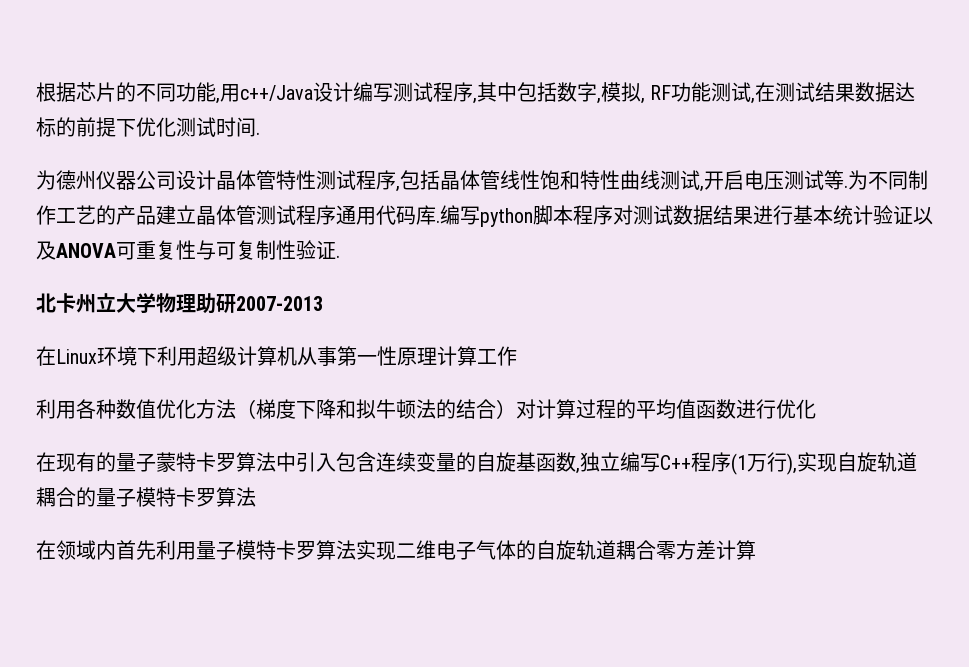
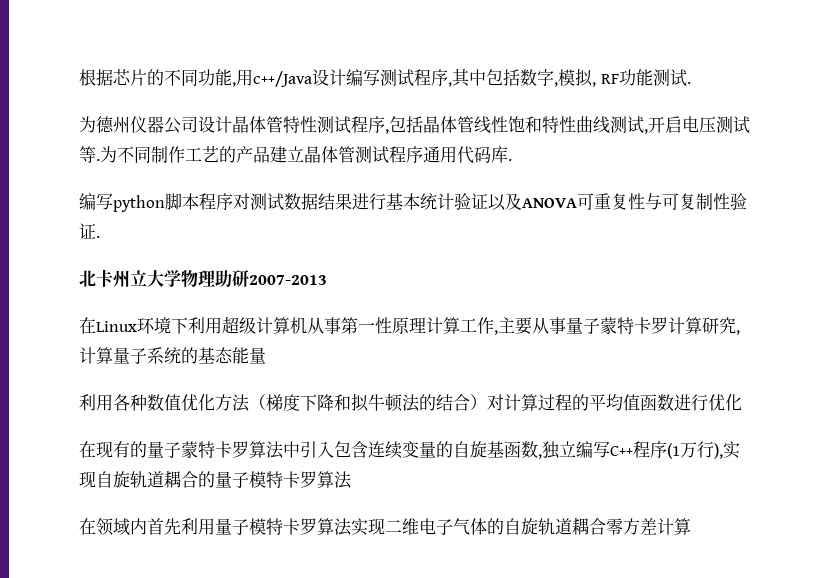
- 根据芯片的不同功能,用c++/Java设计编写测试程序,其中包括数字,模拟, RF功能测试,在测试结果数据达标的前提下优化测试时间.
+ 根据芯片的不同功能,用c++/Java设计编写测试程序,其中包括数字,模拟, RF功能测试.
- 为不同制作工艺的产品建立晶体管测试程序通用代码库.编写python脚本程序对测试数据结果进行基本统计验证以及ANOVA可重复性与可复制性验证.
+ 为不同制作工艺的产品建立晶体管测试程序通用代码库.
+ 编写python脚本程序对测试数据结果进行基本统计验证以及ANOVA可重复性与可复制性验证.
- 在Linux环境下利用超级计算机从事第一性原理计算工作
+ 在Linux环境下利用超级计算机从事第一性原理计算工作,主要从事量子蒙特卡罗计算研究,计算量子系统的基态能量

